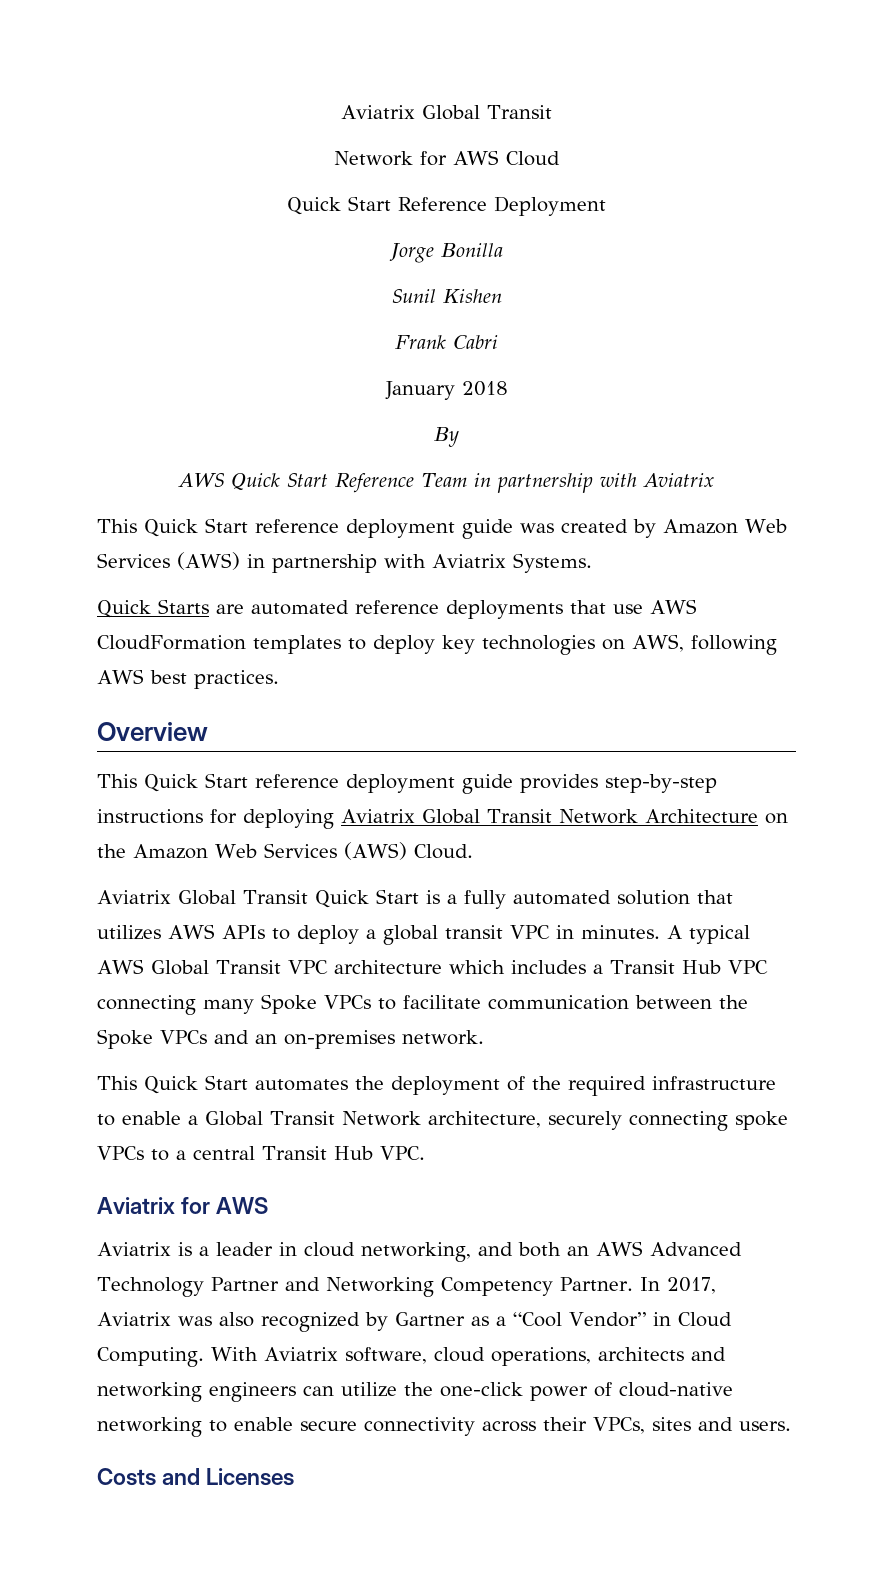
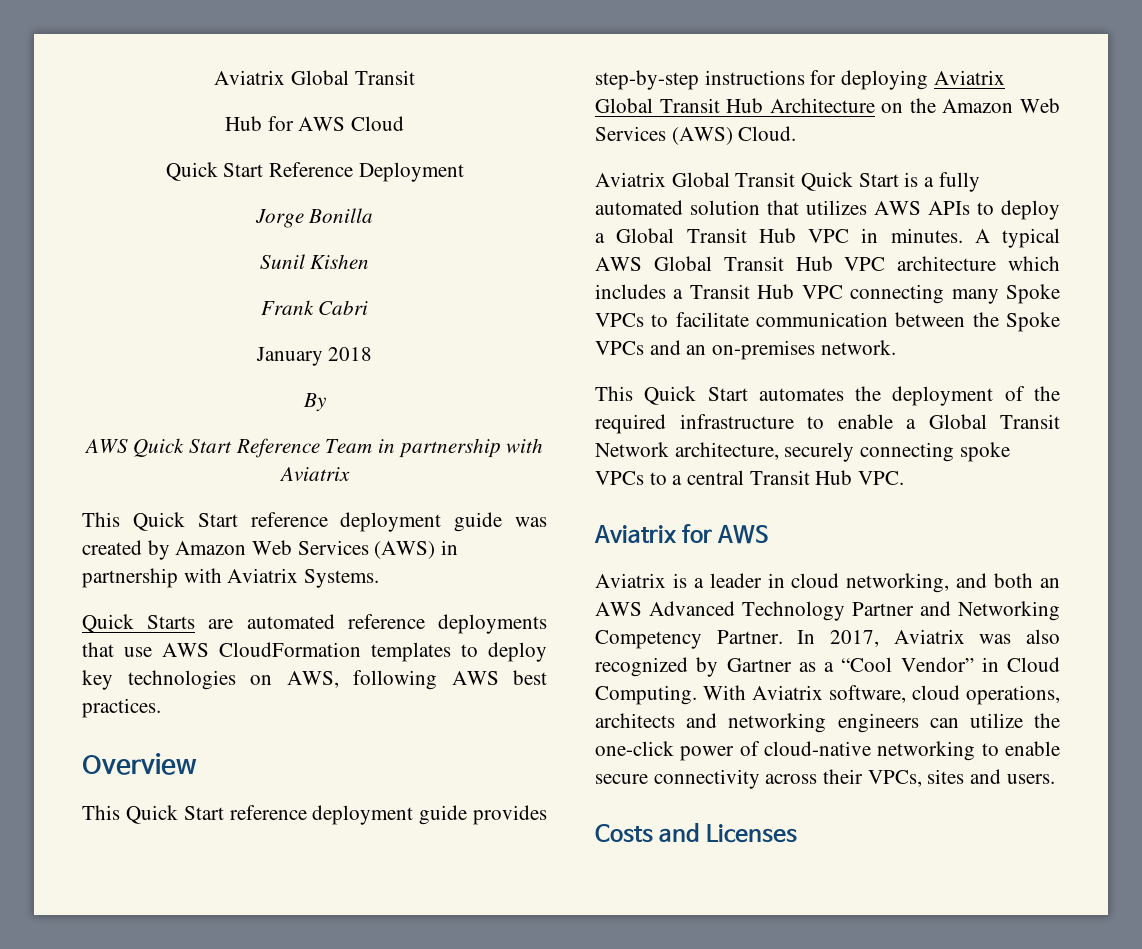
- Network for AWS Cloud
+ Hub for AWS Cloud
- This Quick Start reference deployment guide provides step-by-step instructions for deploying Aviatrix Global Transit Network Architecture on the Amazon Web Services (AWS) Cloud.
+ This Quick Start reference deployment guide provides step-by-step instructions for deploying Aviatrix Global Transit Hub Architecture on the Amazon Web Services (AWS) Cloud.
- Aviatrix Global Transit Quick Start is a fully automated solution that utilizes AWS APIs to deploy a global transit VPC in minutes.
+ Aviatrix Global Transit Quick Start is a fully automated solution that utilizes AWS APIs to deploy a Global Transit Hub VPC in minutes.
- A typical AWS Global Transit VPC architecture which includes a Transit Hub VPC connecting many Spoke VPCs to facilitate communication between the Spoke VPCs and an on-premises network.
+ A typical AWS Global Transit Hub VPC architecture which includes a Transit Hub VPC connecting many Spoke VPCs to facilitate communication between the Spoke VPCs and an on-premises network.

